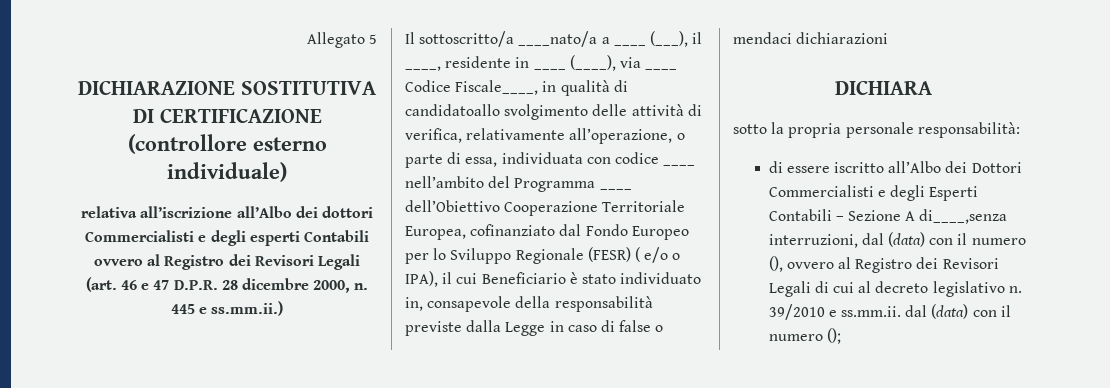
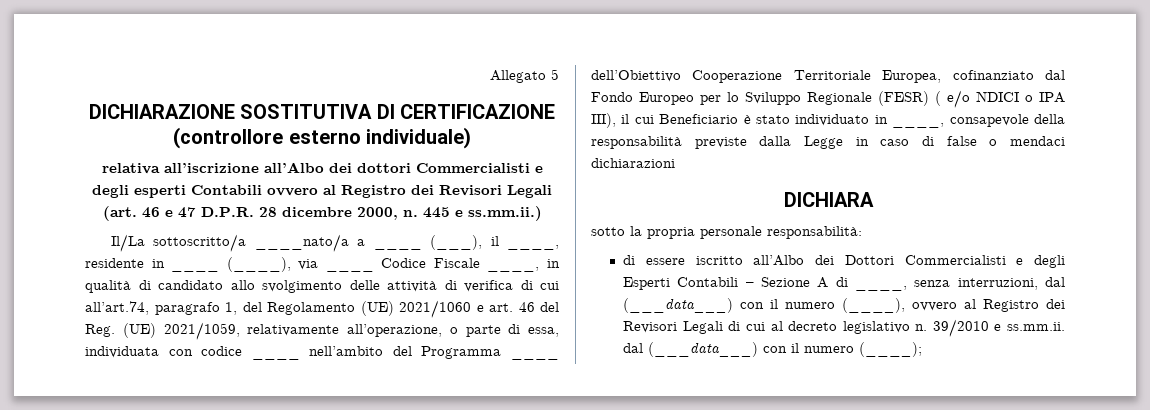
- Il sottoscritto/a ____nato/a a ____ (___), il ____, residente in ____ (____), via ____ Codice Fiscale____, in qualità di candidatoallo svolgimento delle attività di verifica, relativamente all’operazione, o parte di essa, individuata con codice ____ nell’ambito del Programma ____ dell’Obiettivo Cooperazione Territoriale Europea, cofinanziato dal Fondo Europeo per lo Sviluppo Regionale (FESR) ( e/o o IPA), il cui Beneficiario è stato individuato in, consapevole della responsabilità previste dalla Legge in caso di false o mendaci dichiarazioni
+ Il/La sottoscritto/a ____nato/a a ____ (___), il ____, residente in ____ (____), via ____ Codice Fiscale ____, in qualità di candidato allo svolgimento delle attività di verifica di cui all’art.74, paragrafo 1, del Regolamento (UE) 2021/1060 e art. 46 del Reg. (UE) 2021/1059, relativamente all’operazione, o parte di essa, individuata con codice ____ nell’ambito del Programma ____ dell’Obiettivo Cooperazione Territoriale Europea, cofinanziato dal Fondo Europeo per lo Sviluppo Regionale (FESR) ( e/o NDICI o IPA III), il cui Beneficiario è stato individuato in ____, consapevole della responsabilità previste dalla Legge in caso di false o mendaci dichiarazioni
- di essere iscritto all’Albo dei Dottori Commercialisti e degli Esperti Contabili – Sezione A di____,senza interruzioni, dal (data) con il numero (), ovvero al Registro dei Revisori Legali di cui al decreto legislativo n.
+ di essere iscritto all’Albo dei Dottori Commercialisti e degli Esperti Contabili – Sezione A di ____, senza interruzioni, dal (___data___) con il numero (____), ovvero al Registro dei Revisori Legali di cui al decreto legislativo n.
- 39/2010 e ss.mm.ii. dal (data) con il numero ();
+ 39/2010 e ss.mm.ii. dal (___data___) con il numero (____);

